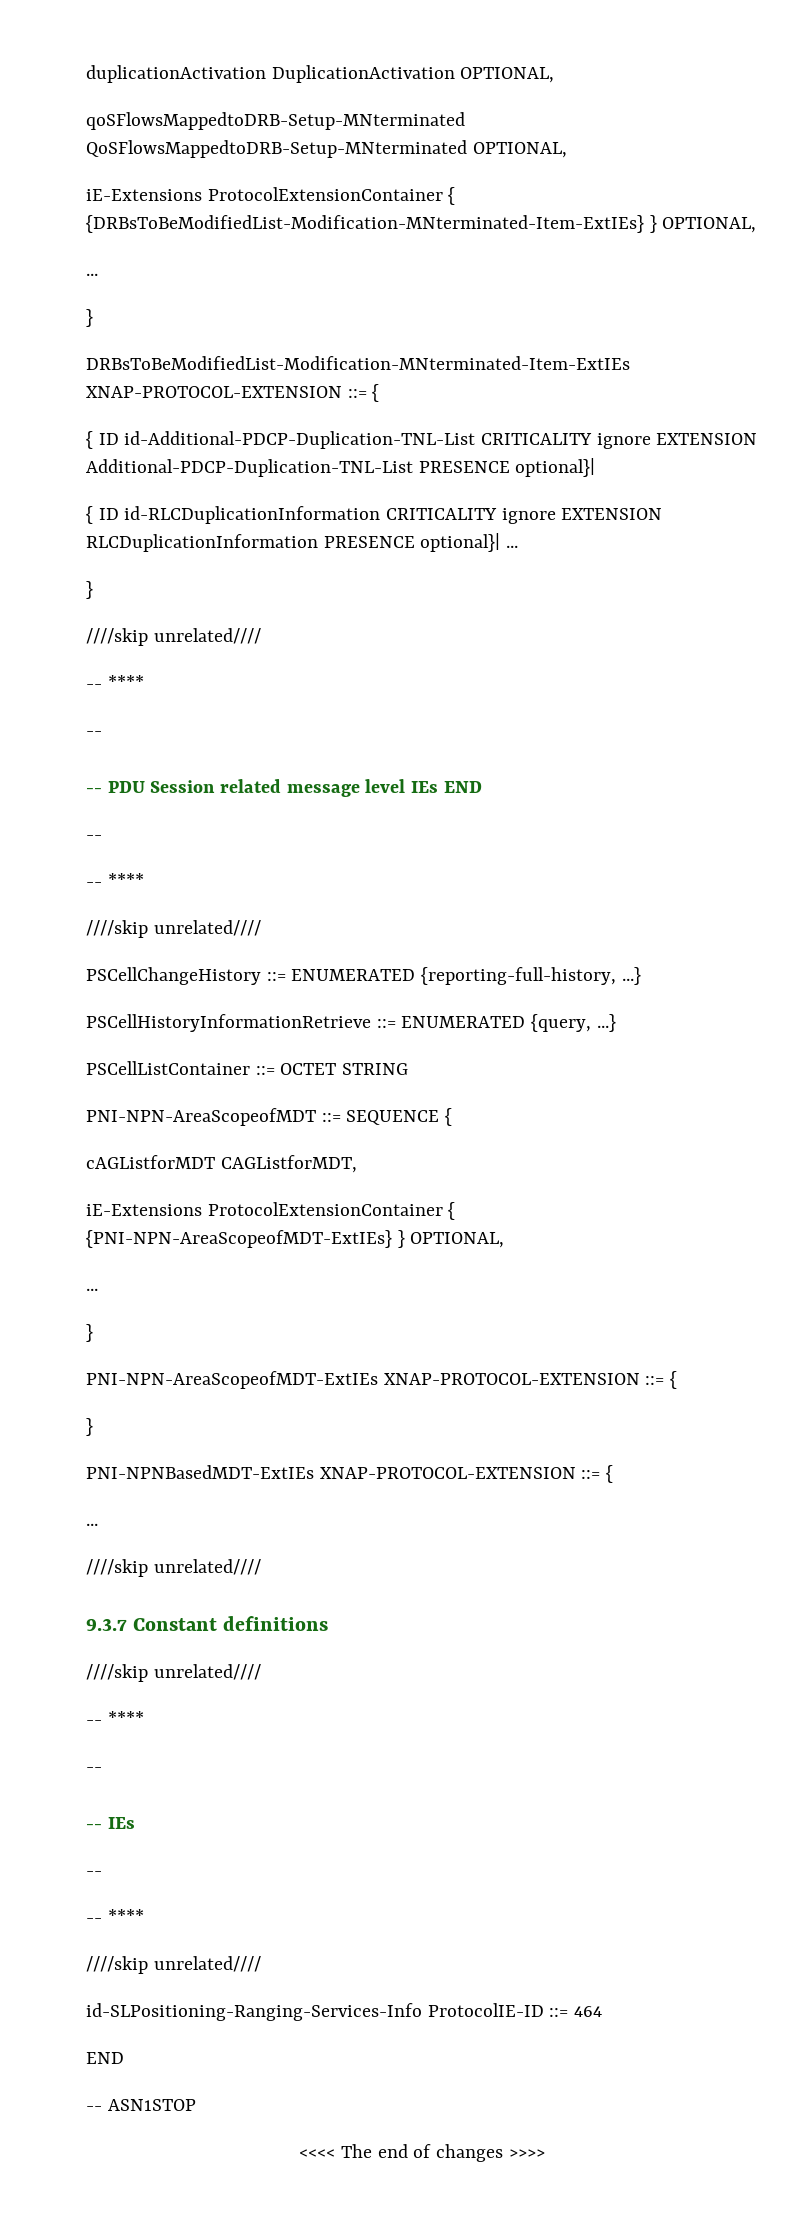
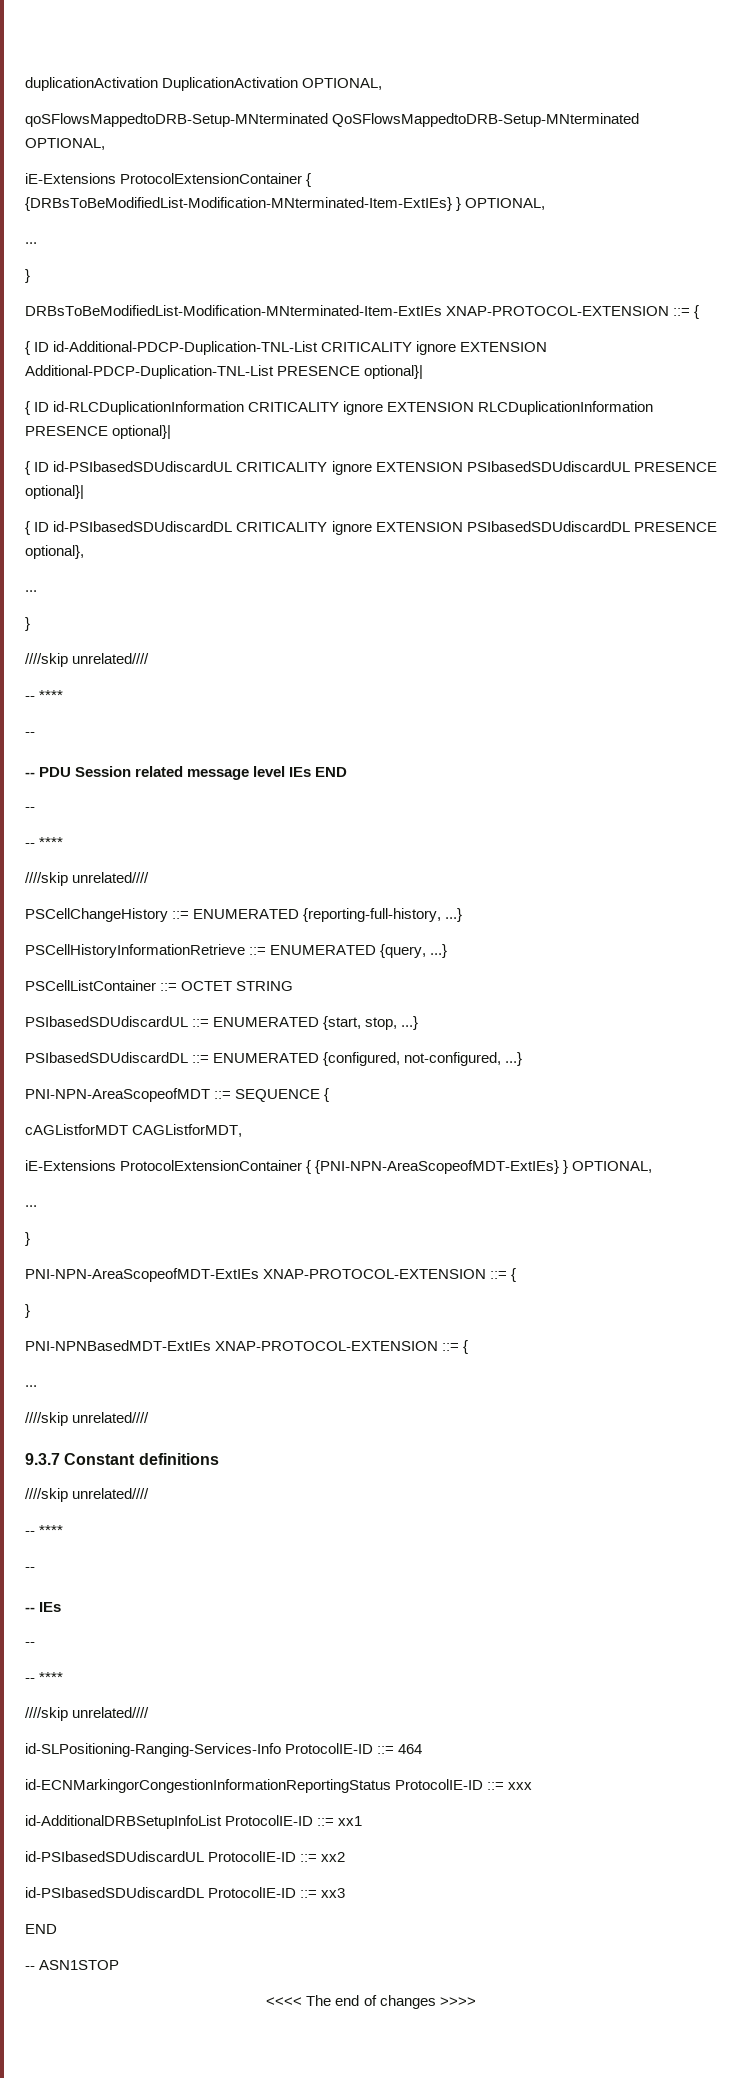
- { ID id-RLCDuplicationInformation CRITICALITY ignore EXTENSION RLCDuplicationInformation PRESENCE optional}| ...
+ { ID id-RLCDuplicationInformation CRITICALITY ignore EXTENSION RLCDuplicationInformation PRESENCE optional}|
+ { ID id-PSIbasedSDUdiscardUL CRITICALITY ignore EXTENSION PSIbasedSDUdiscardUL PRESENCE optional}|
+ { ID id-PSIbasedSDUdiscardDL CRITICALITY ignore EXTENSION PSIbasedSDUdiscardDL PRESENCE optional},
+ ...
+ PSIbasedSDUdiscardUL ::= ENUMERATED {start, stop, ...}
+ PSIbasedSDUdiscardDL ::= ENUMERATED {configured, not-configured, ...}
+ id-ECNMarkingorCongestionInformationReportingStatus ProtocolIE-ID ::= xxx
+ id-AdditionalDRBSetupInfoList ProtocolIE-ID ::= xx1
+ id-PSIbasedSDUdiscardUL ProtocolIE-ID ::= xx2
+ id-PSIbasedSDUdiscardDL ProtocolIE-ID ::= xx3

